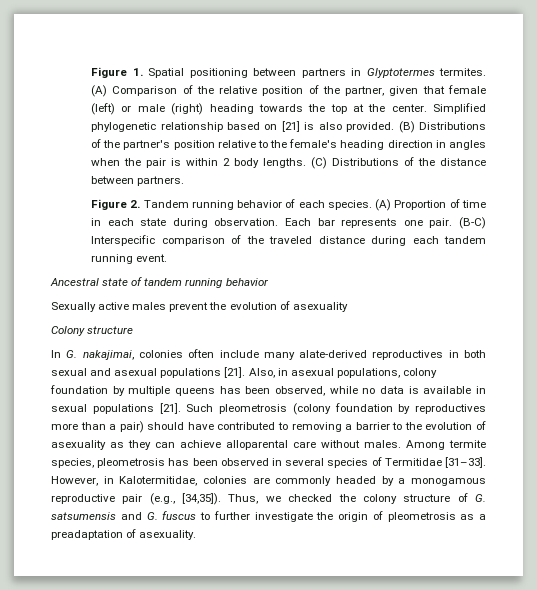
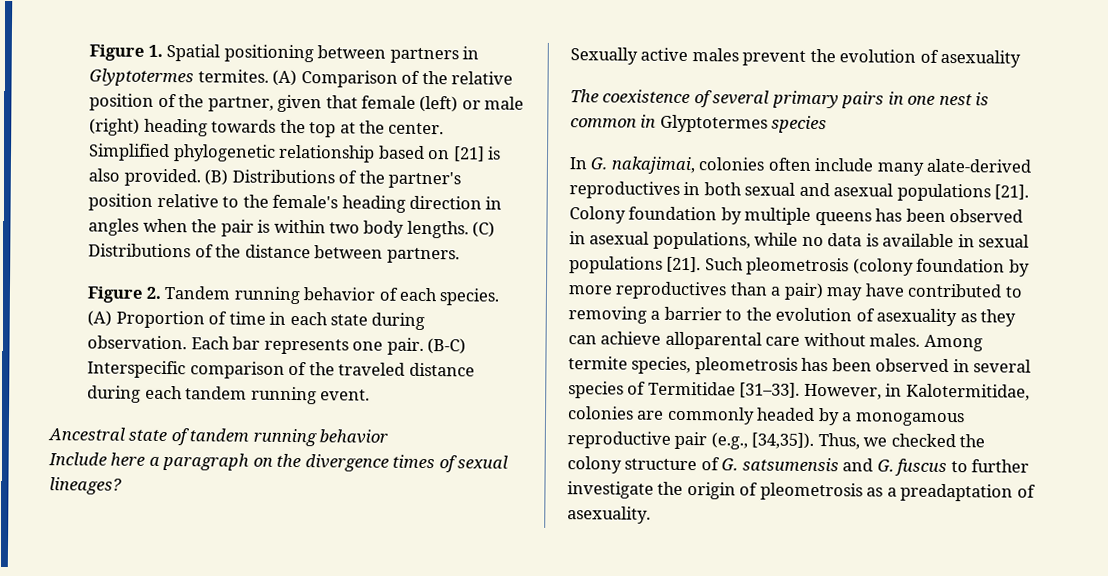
- (B) Distributions of the partner's position relative to the female's heading direction in angles when the pair is within 2 body lengths.
+ (B) Distributions of the partner's position relative to the female's heading direction in angles when the pair is within two body lengths.
+ Include here a paragraph on the divergence times of sexual lineages?
- Colony structure
+ The coexistence of several primary pairs in one nest is common in Glyptotermes species
- Also, in asexual populations, colony foundation by multiple queens has been observed, while no data is available in sexual populations [21].
+ Colony foundation by multiple queens has been observed in asexual populations, while no data is available in sexual populations [21].
- Such pleometrosis (colony foundation by reproductives more than a pair) should have contributed to removing a barrier to the evolution of asexuality as they can achieve alloparental care without males.
+ Such pleometrosis (colony foundation by more reproductives than a pair) may have contributed to removing a barrier to the evolution of asexuality as they can achieve alloparental care without males.

